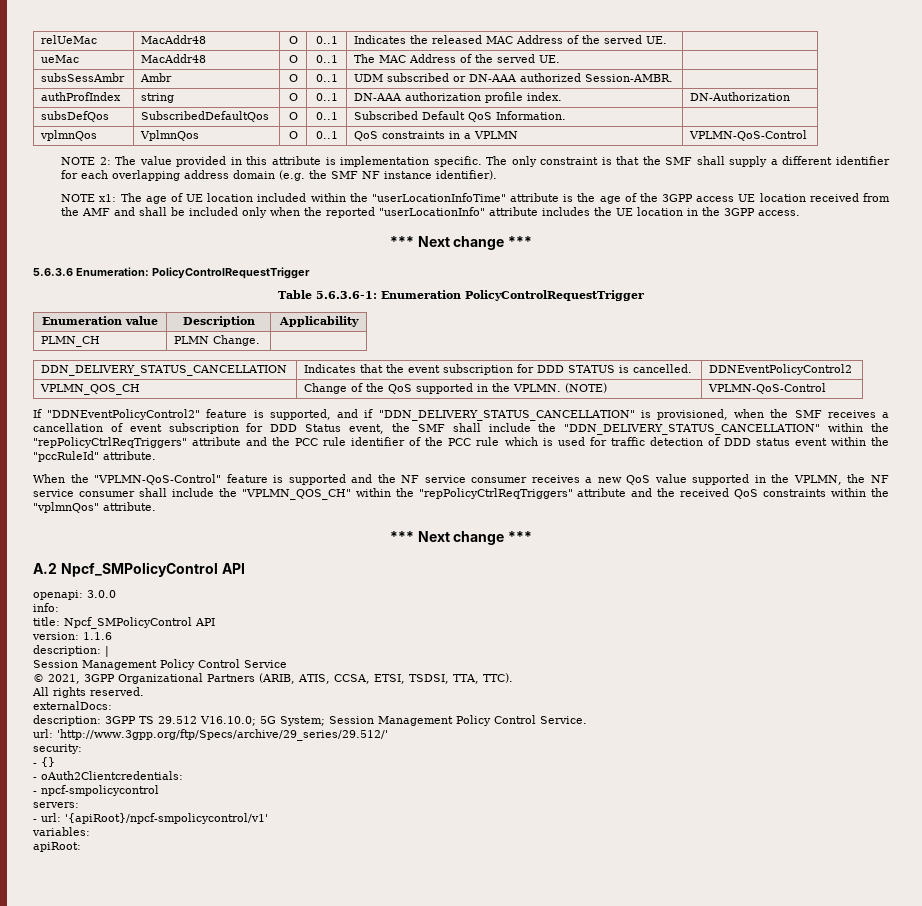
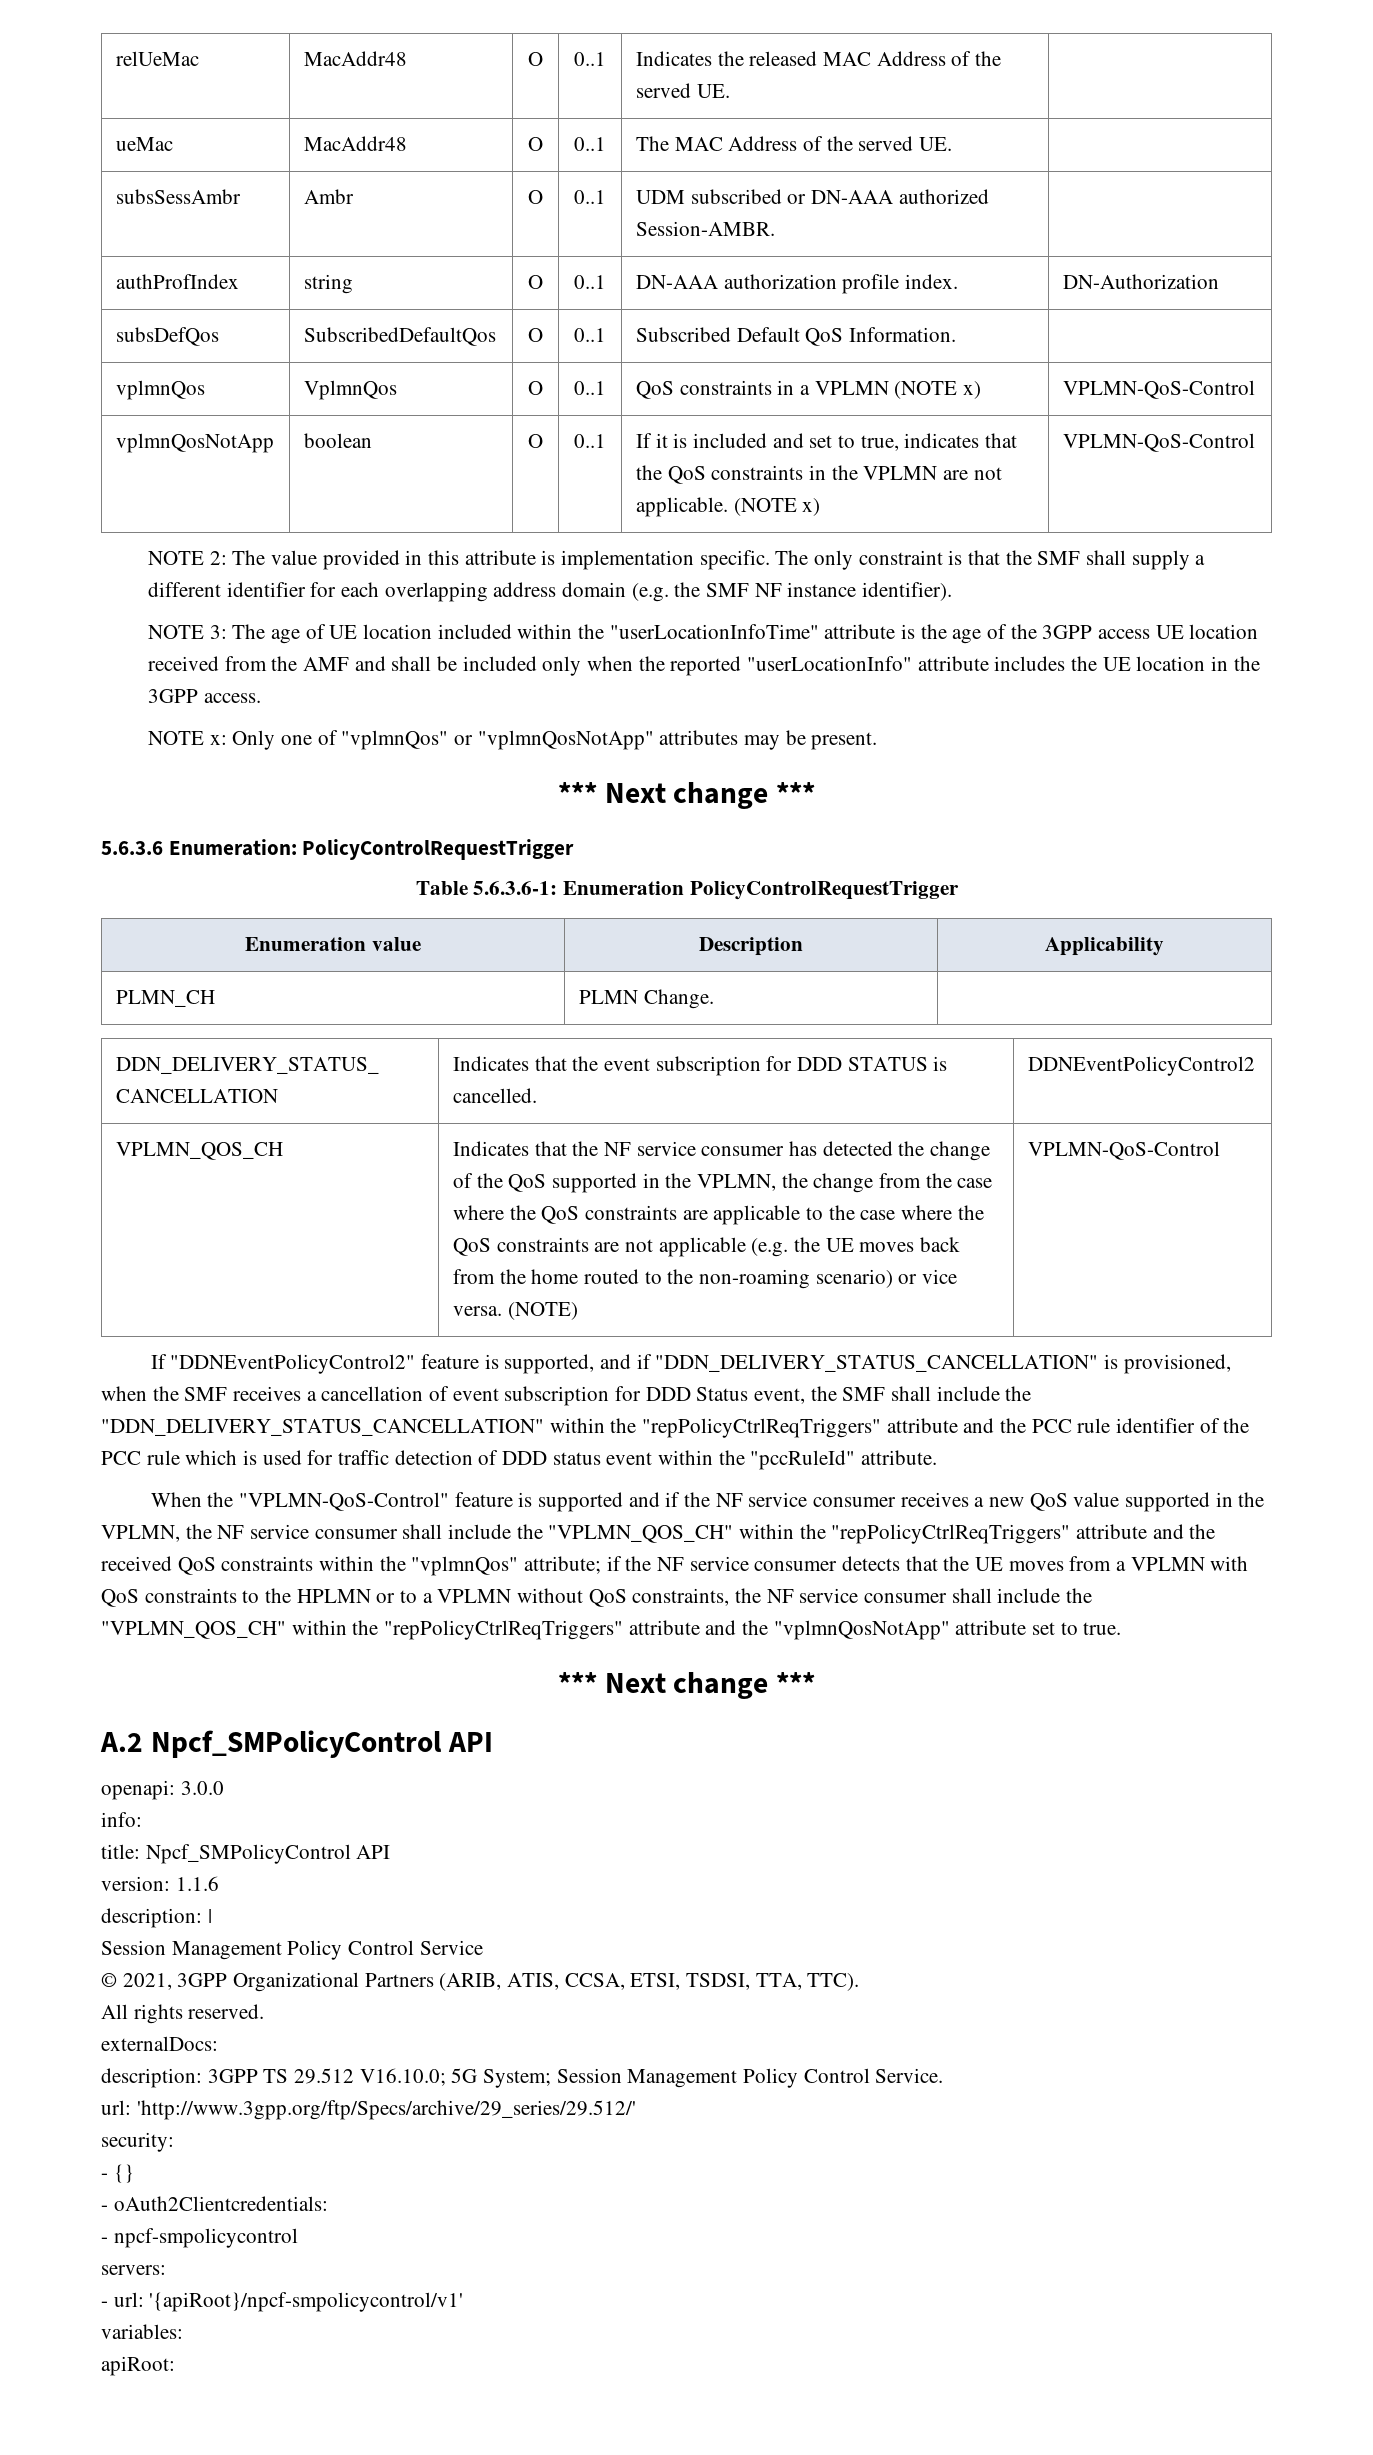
- vplmnQos | VplmnQos | O | 0..1 | QoS constraints in a VPLMN | VPLMN-QoS-Control
+ vplmnQos | VplmnQos | O | 0..1 | QoS constraints in a VPLMN (NOTE x) | VPLMN-QoS-Control
+ vplmnQosNotApp | boolean | O | 0..1 | If it is included and set to true, indicates that the QoS constraints in the VPLMN are not applicable. (NOTE x) | VPLMN-QoS-Control
- NOTE x1: The age of UE location included within the "userLocationInfoTime" attribute is the age of the 3GPP access UE location received from the AMF and shall be included only when the reported "userLocationInfo" attribute includes the UE location in the 3GPP access.
+ NOTE 3: The age of UE location included within the "userLocationInfoTime" attribute is the age of the 3GPP access UE location received from the AMF and shall be included only when the reported "userLocationInfo" attribute includes the UE location in the 3GPP access.
+ NOTE x: Only one of "vplmnQos" or "vplmnQosNotApp" attributes may be present.
- Change of the QoS supported in the VPLMN.
+ Indicates that the NF service consumer has detected the change of the QoS supported in the VPLMN, the change from the case where the QoS constraints are applicable to the case where the QoS constraints are not applicable (e.g. the UE moves back from the home routed to the non-roaming scenario) or vice versa.
- When the "VPLMN-QoS-Control" feature is supported and the NF service consumer receives a new QoS value supported in the VPLMN, the NF service consumer shall include the "VPLMN_QOS_CH" within the "repPolicyCtrlReqTriggers" attribute and the received QoS constraints within the "vplmnQos" attribute.
+ When the "VPLMN-QoS-Control" feature is supported and if the NF service consumer receives a new QoS value supported in the VPLMN, the NF service consumer shall include the "VPLMN_QOS_CH" within the "repPolicyCtrlReqTriggers" attribute and the received QoS constraints within the "vplmnQos" attribute; if the NF service consumer detects that the UE moves from a VPLMN with QoS constraints to the HPLMN or to a VPLMN without QoS constraints, the NF service consumer shall include the "VPLMN_QOS_CH" within the "repPolicyCtrlReqTriggers" attribute and the "vplmnQosNotApp" attribute set to true.

